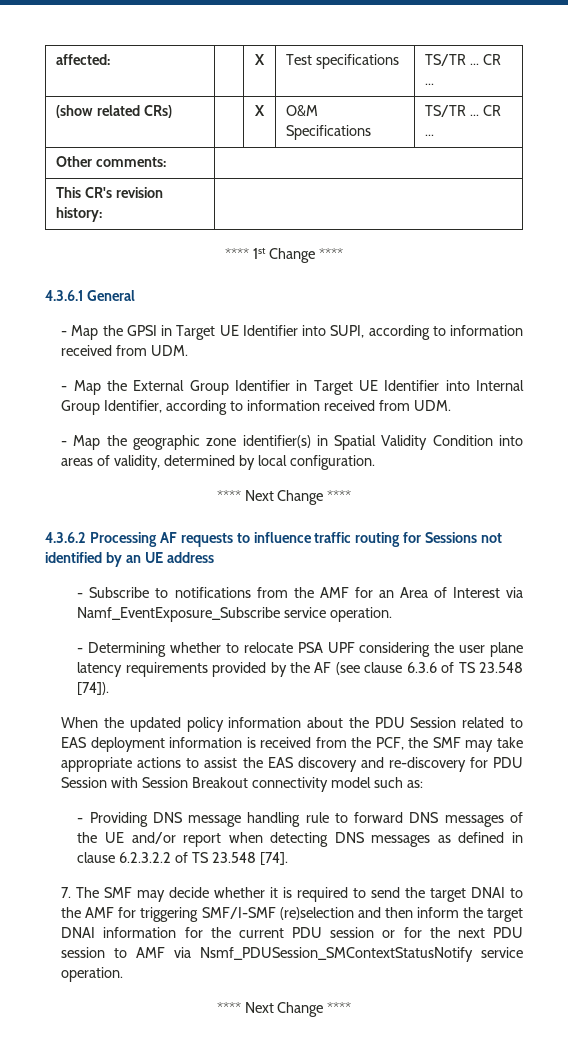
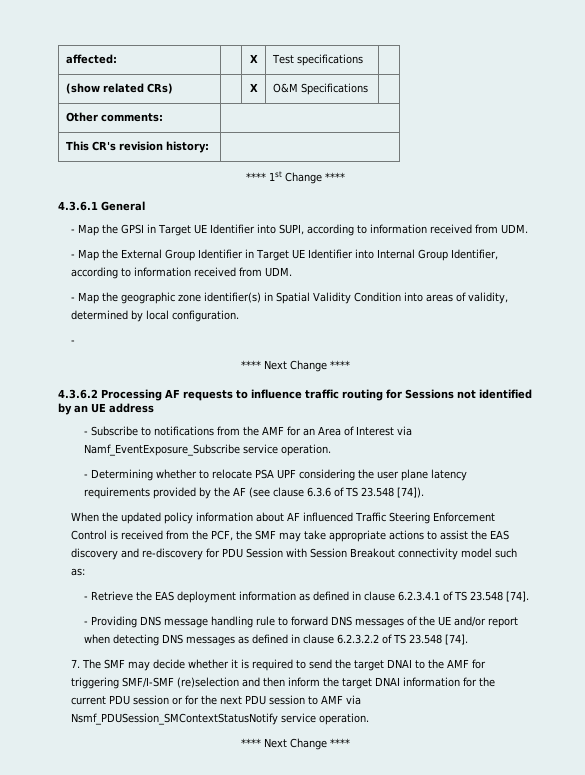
- affected: | | X | Test specifications | TS/TR ... CR ...
+ affected: | | X | Test specifications |
- (show related CRs) | | X | O&M Specifications | TS/TR ... CR ...
+ (show related CRs) | | X | O&M Specifications |
  - Map the geographic zone identifier(s) in Spatial Validity Condition into areas of validity, determined by local configuration.
+ -
- When the updated policy information about the PDU Session related to EAS deployment information is received from the PCF, the SMF may take appropriate actions to assist the EAS discovery and re-discovery for PDU Session with Session Breakout connectivity model such as:
+ When the updated policy information about AF influenced Traffic Steering Enforcement Control is received from the PCF, the SMF may take appropriate actions to assist the EAS discovery and re-discovery for PDU Session with Session Breakout connectivity model such as:
+ - Retrieve the EAS deployment information as defined in clause 6.2.3.4.1 of TS 23.548 [74].

